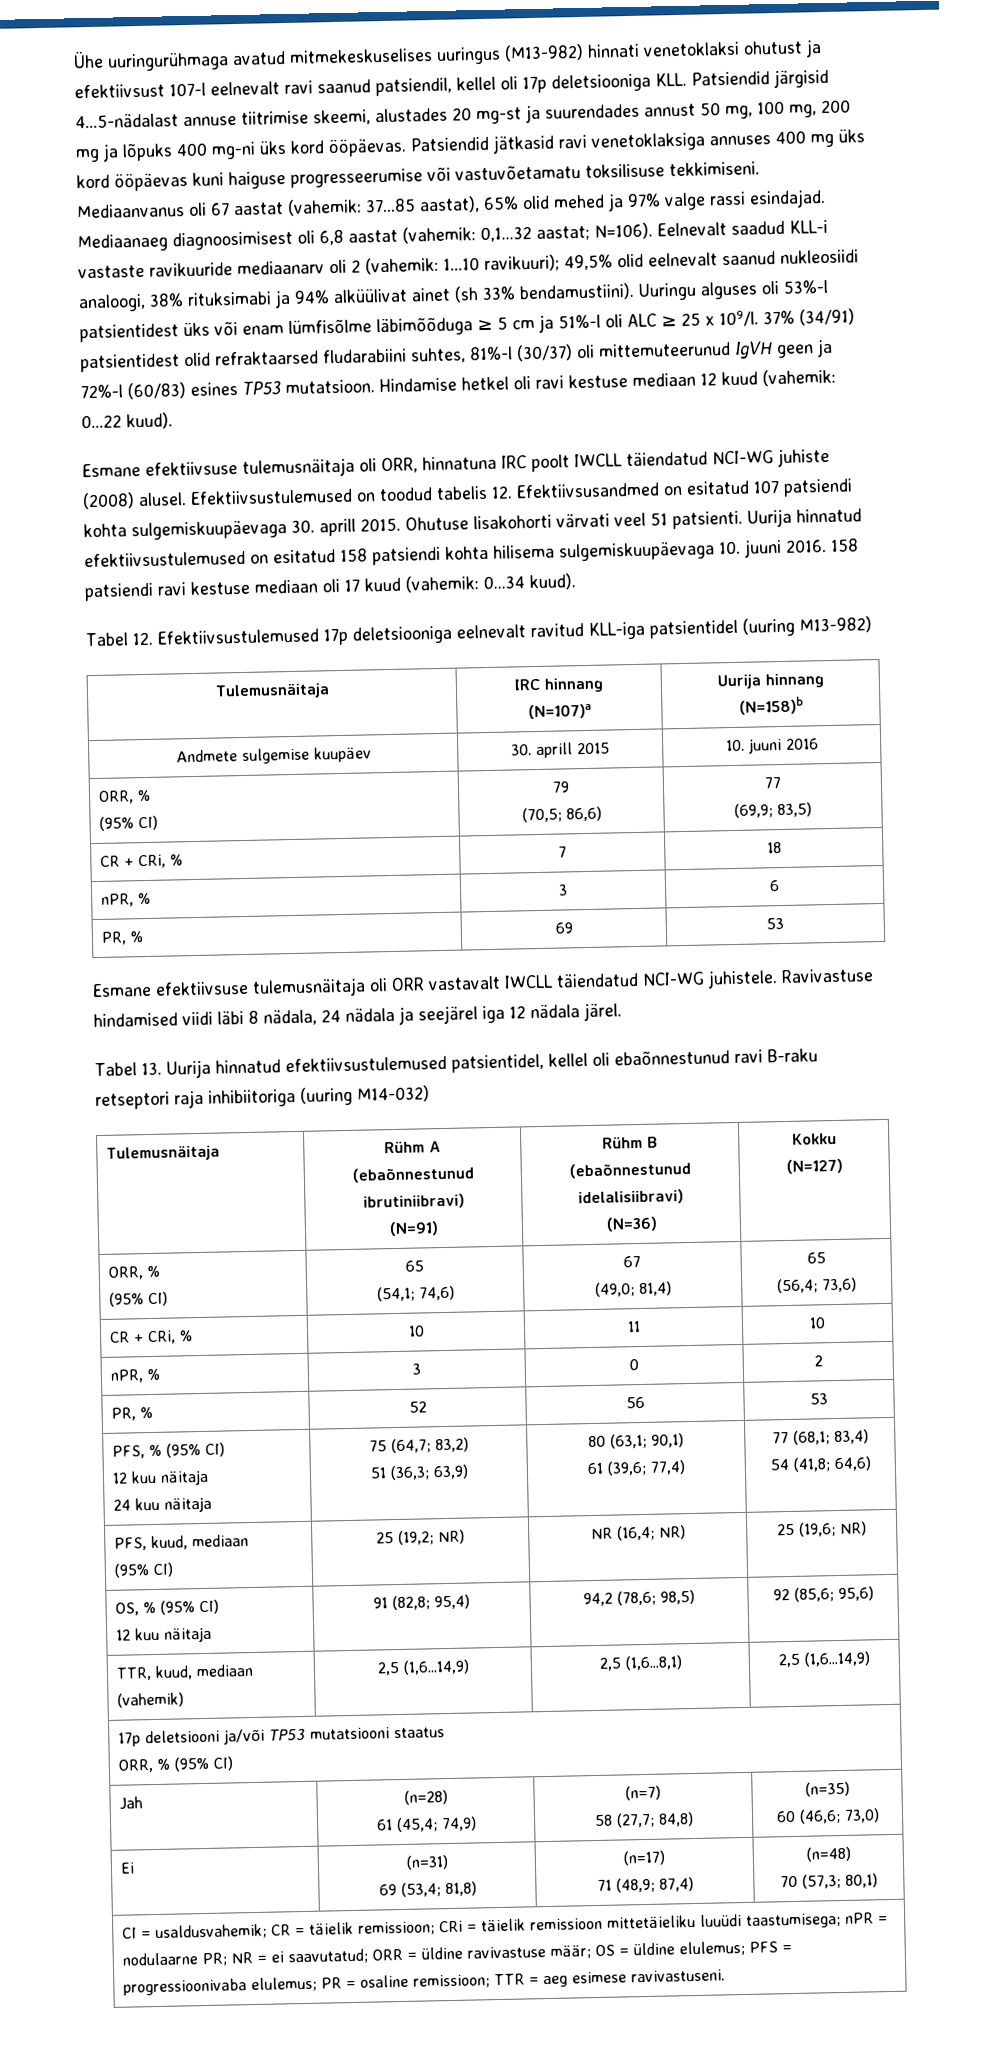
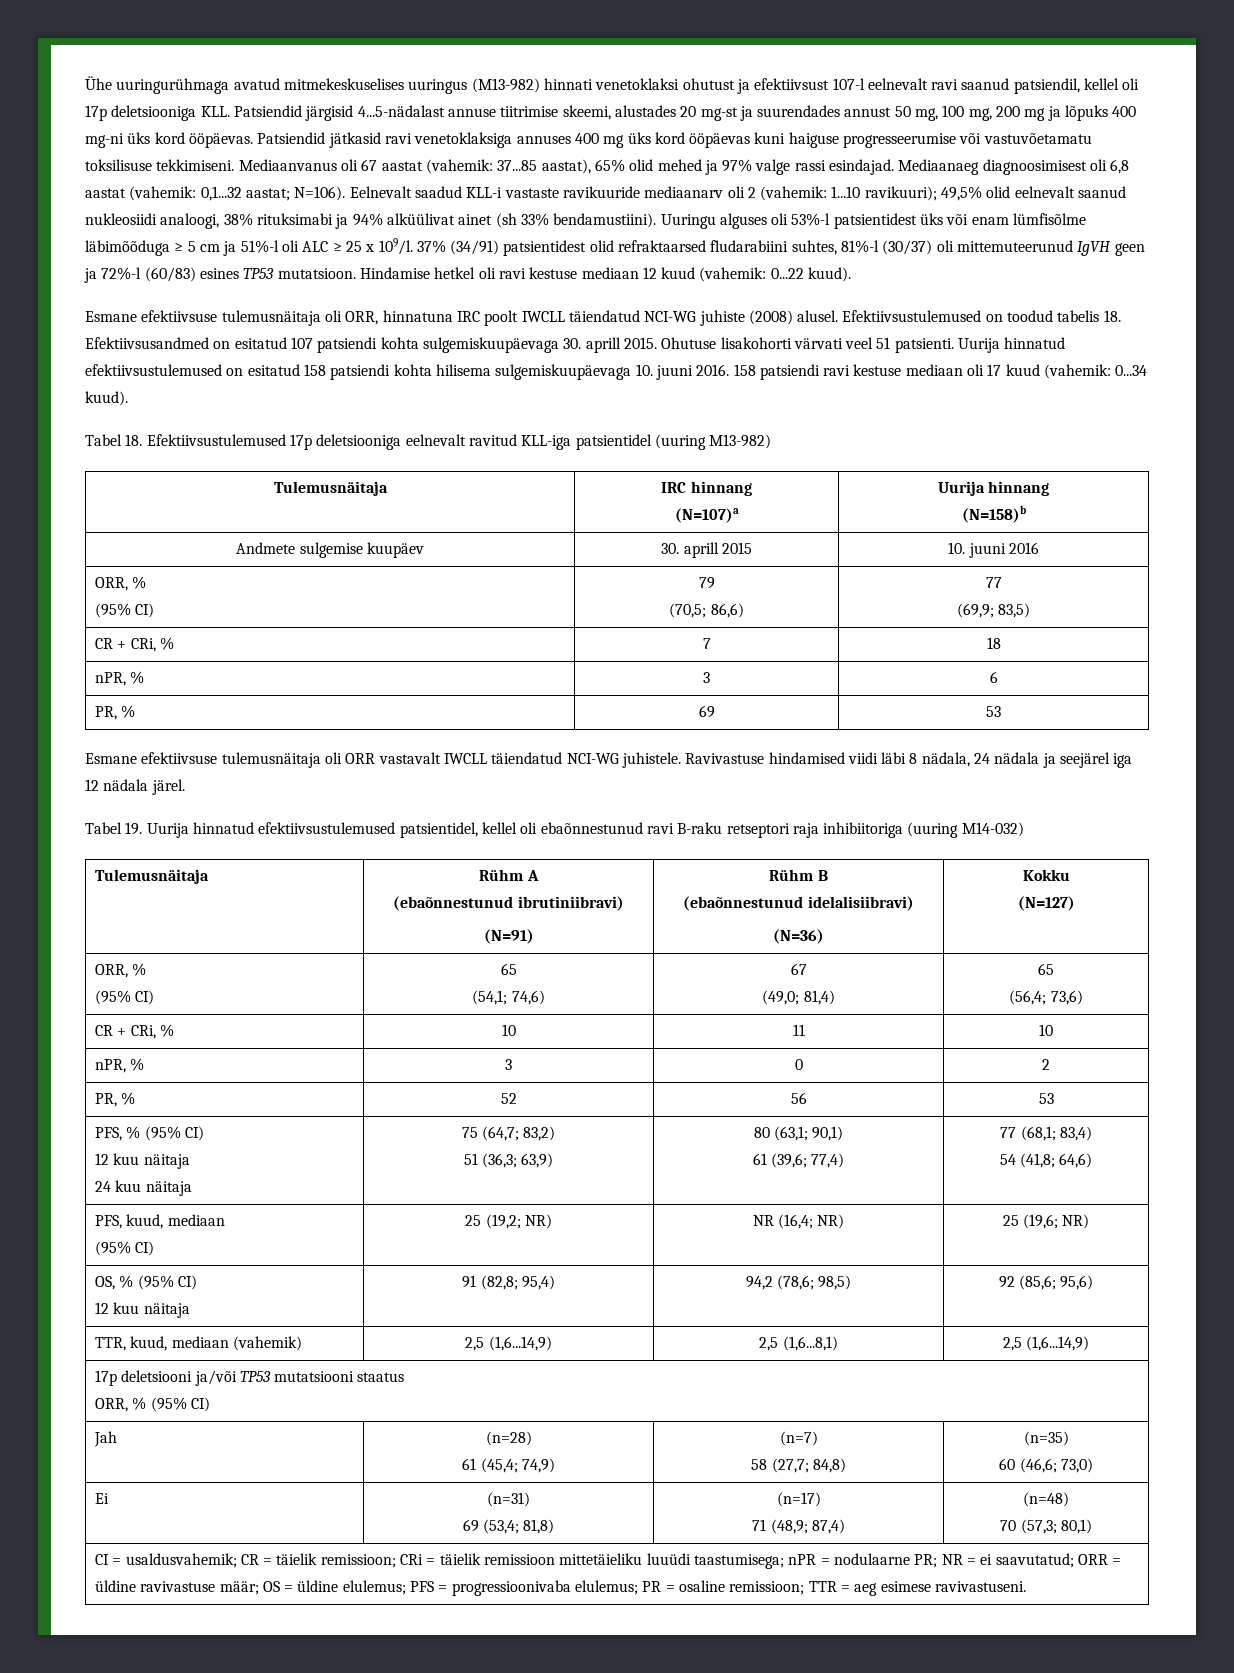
- Efektiivsustulemused on toodud tabelis 12. Efektiivsusandmed on esitatud 107 patsiendi kohta sulgemiskuupäevaga 30. aprill 2015.
+ Efektiivsustulemused on toodud tabelis 18. Efektiivsusandmed on esitatud 107 patsiendi kohta sulgemiskuupäevaga 30. aprill 2015.
- Tabel 12. Efektiivsustulemused 17p deletsiooniga eelnevalt ravitud KLL-iga patsientidel (uuring M13-982)
+ Tabel 18. Efektiivsustulemused 17p deletsiooniga eelnevalt ravitud KLL-iga patsientidel (uuring M13-982)
- Tabel 13. Uurija hinnatud efektiivsustulemused patsientidel, kellel oli ebaõnnestunud ravi B-raku retseptori raja inhibiitoriga (uuring M14-032)
+ Tabel 19. Uurija hinnatud efektiivsustulemused patsientidel, kellel oli ebaõnnestunud ravi B-raku retseptori raja inhibiitoriga (uuring M14-032)

